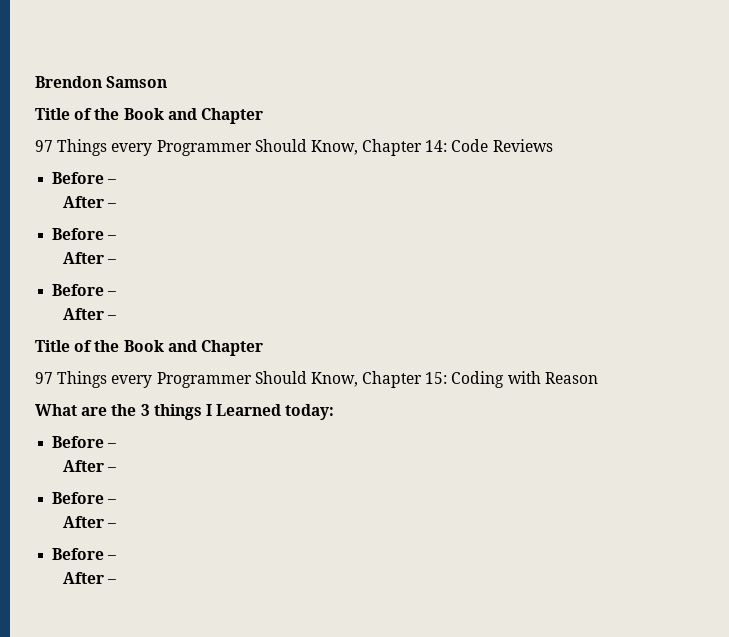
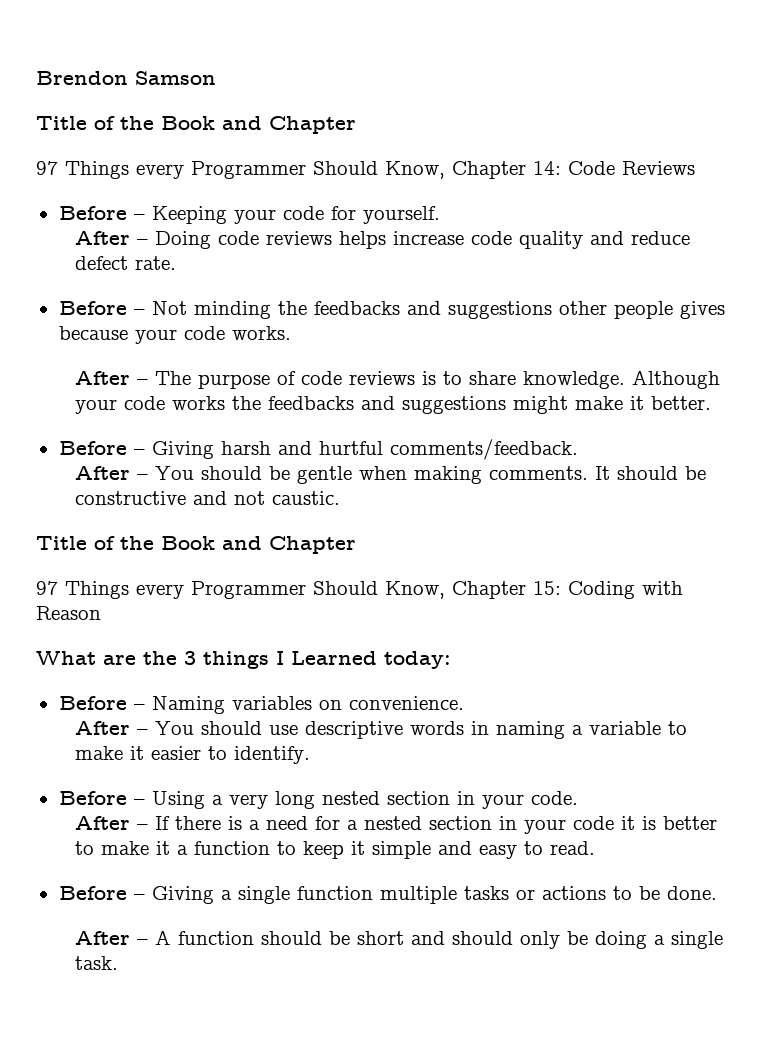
  97 Things every Programmer Should Know, Chapter 14: Code Reviews
- Before –
- After –
- Before –
- After –
- Before –
- After –
+ Before – Keeping your code for yourself.
+ After – Doing code reviews helps increase code quality and reduce defect rate.
+ Before – Not minding the feedbacks and suggestions other people gives because your code works.
+ After – The purpose of code reviews is to share knowledge. Although your code works the feedbacks and suggestions might make it better.
+ Before – Giving harsh and hurtful comments/feedback.
+ After – You should be gentle when making comments. It should be constructive and not caustic.
  What are the 3 things I Learned today:
- Before –
- After –
- Before –
- After –
- Before –
- After –
+ Before – Naming variables on convenience.
+ After – You should use descriptive words in naming a variable to make it easier to identify.
+ Before – Using a very long nested section in your code.
+ After – If there is a need for a nested section in your code it is better to make it a function to keep it simple and easy to read.
+ Before – Giving a single function multiple tasks or actions to be done.
+ After – A function should be short and should only be doing a single task.

